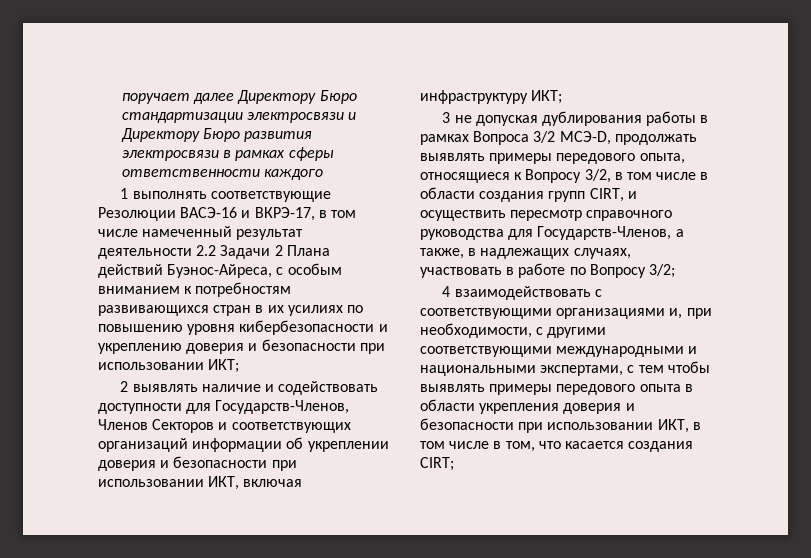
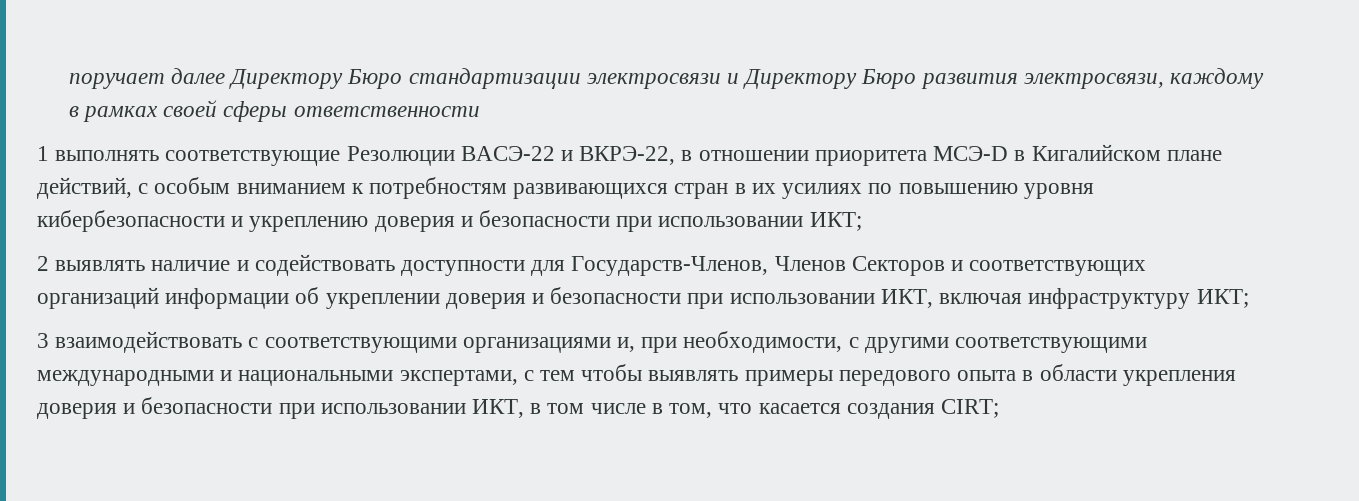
- поручает далее Директору Бюро стандартизации электросвязи и Директору Бюро развития электросвязи в рамках сферы ответственности каждого
+ поручает далее Директору Бюро стандартизации электросвязи и Директору Бюро развития электросвязи, каждому в рамках своей сферы ответственности
- 1 выполнять соответствующие Резолюции ВАСЭ-16 и ВКРЭ-17, в том числе намеченный результат деятельности 2.2 Задачи 2 Плана действий Буэнос-Айреса, с особым вниманием к потребностям развивающихся стран в их усилиях по повышению уровня кибербезопасности и укреплению доверия и безопасности при использовании ИКТ;
+ 1 выполнять соответствующие Резолюции ВАСЭ-22 и ВКРЭ-22, в отношении приоритета МСЭ-D в Кигалийском плане действий, с особым вниманием к потребностям развивающихся стран в их усилиях по повышению уровня кибербезопасности и укреплению доверия и безопасности при использовании ИКТ;
- 3 не допуская дублирования работы в рамках Вопроса 3/2 МСЭ-D, продолжать выявлять примеры передового опыта, относящиеся к Вопросу 3/2, в том числе в области создания групп CIRT, и осуществить пересмотр справочного руководства для Государств-Членов, а также, в надлежащих случаях, участвовать в работе по Вопросу 3/2;
- 4 взаимодействовать с соответствующими организациями и, при необходимости, с другими соответствующими международными и национальными экспертами, с тем чтобы выявлять примеры передового опыта в области укрепления доверия и безопасности при использовании ИКТ, в том числе в том, что касается создания CIRT;
+ 3 взаимодействовать с соответствующими организациями и, при необходимости, с другими соответствующими международными и национальными экспертами, с тем чтобы выявлять примеры передового опыта в области укрепления доверия и безопасности при использовании ИКТ, в том числе в том, что касается создания CIRT;

